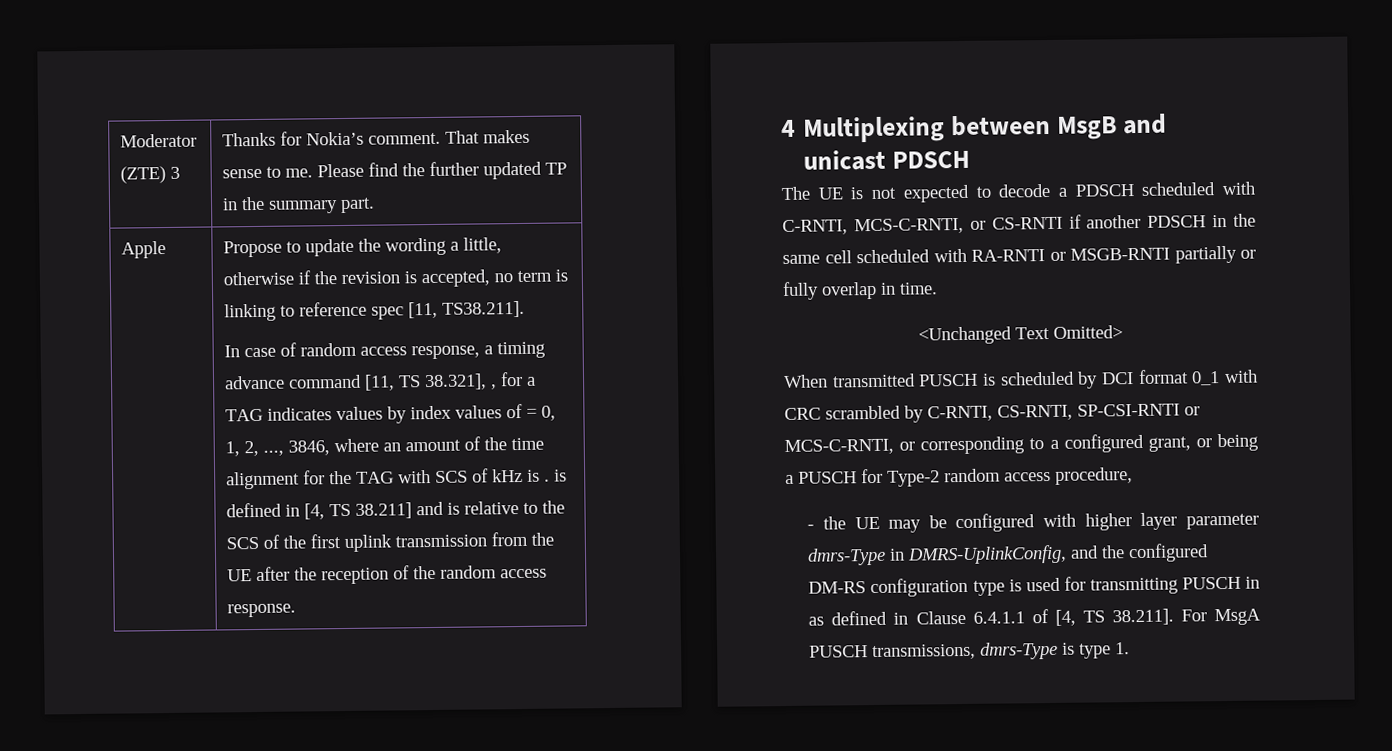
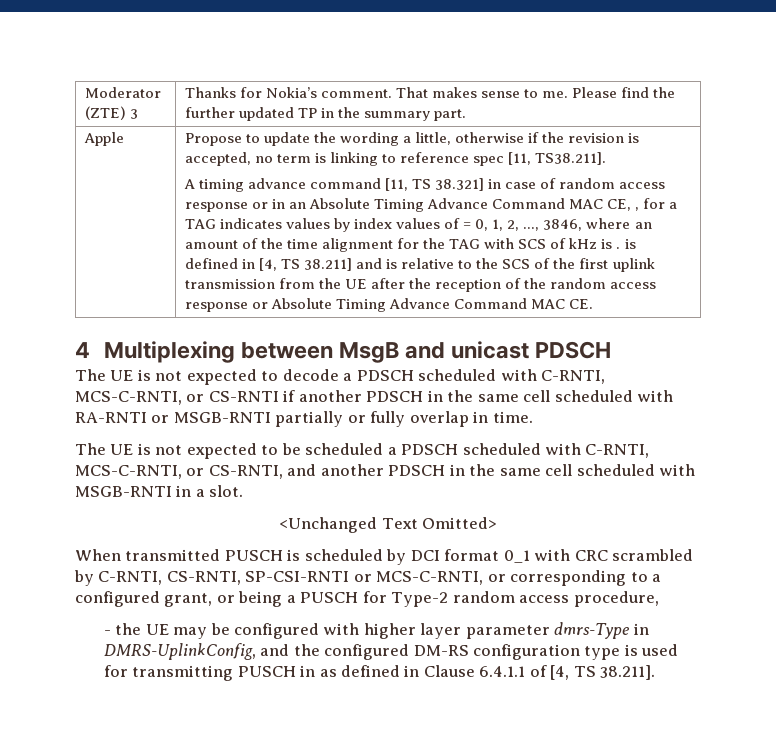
- In case of random access response, a timing advance command [11, TS 38.321], , for a TAG indicates values by index values of = 0, 1, 2, ..., 3846, where an amount of the time alignment for the TAG with SCS of kHz is . is defined in [4, TS 38.211] and is relative to the SCS of the first uplink transmission from the UE after the reception of the random access response.
+ A timing advance command [11, TS 38.321] in case of random access response or in an Absolute Timing Advance Command MAC CE, , for a TAG indicates values by index values of = 0, 1, 2, ..., 3846, where an amount of the time alignment for the TAG with SCS of kHz is . is defined in [4, TS 38.211] and is relative to the SCS of the first uplink transmission from the UE after the reception of the random access response or Absolute Timing Advance Command MAC CE.
+ The UE is not expected to be scheduled a PDSCH scheduled with C-RNTI, MCS-C-RNTI, or CS-RNTI, and another PDSCH in the same cell scheduled with MSGB-RNTI in a slot.
- - the UE may be configured with higher layer parameter dmrs-Type in DMRS-UplinkConfig, and the configured DM-RS configuration type is used for transmitting PUSCH in as defined in Clause 6.4.1.1 of [4, TS 38.211]. For MsgA PUSCH transmissions, dmrs-Type is type 1.
+ - the UE may be configured with higher layer parameter dmrs-Type in DMRS-UplinkConfig, and the configured DM-RS configuration type is used for transmitting PUSCH in as defined in Clause 6.4.1.1 of [4, TS 38.211].

